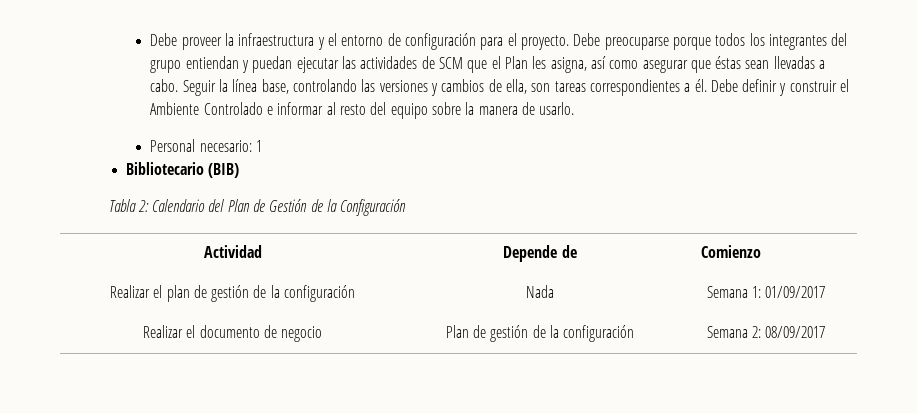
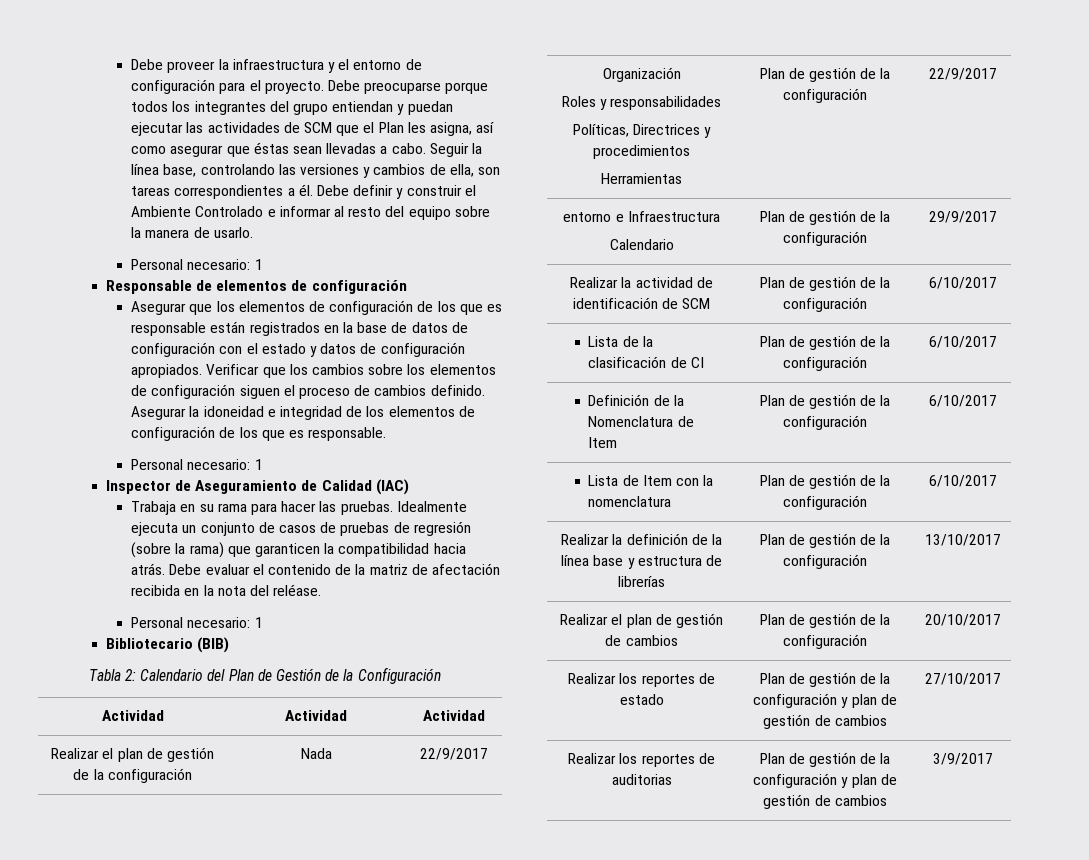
+ Responsable de elementos de configuración
+ Asegurar que los elementos de configuración de los que es responsable están registrados en la base de datos de configuración con el estado y datos de configuración apropiados. Verificar que los cambios sobre los elementos de configuración siguen el proceso de cambios definido. Asegurar la idoneidad e integridad de los elementos de configuración de los que es responsable.
+ Personal necesario: 1
+ Inspector de Aseguramiento de Calidad (IAC)
+ Trabaja en su rama para hacer las pruebas. Idealmente ejecuta un conjunto de casos de pruebas de regresión (sobre la rama) que garanticen la compatibilidad hacia atrás. Debe evaluar el contenido de la matriz de afectación recibida en la nota del reléase.
+ Personal necesario: 1
- Actividad | Depende de | Comienzo
+ Actividad | Actividad | Actividad
- Realizar el plan de gestión de la configuración | Nada | Semana 1: 01/09/2017
- Realizar el documento de negocio | Plan de gestión de la configuración | Semana 2: 08/09/2017
+ Realizar el plan de gestión de la configuración | Nada | 22/9/2017
+ Organización
+ Roles y responsabilidades
+ Políticas, Directrices y procedimientos
+ Herramientas | Plan de gestión de la configuración | 22/9/2017
+ entorno e Infraestructura
+ Calendario | Plan de gestión de la configuración | 29/9/2017
+ Realizar la actividad de identificación de SCM | Plan de gestión de la configuración | 6/10/2017
+ Lista de la clasificación de CI | Plan de gestión de la configuración | 6/10/2017
+ Definición de la Nomenclatura de Item | Plan de gestión de la configuración | 6/10/2017
+ Lista de Item con la nomenclatura | Plan de gestión de la configuración | 6/10/2017
+ Realizar la definición de la línea base y estructura de librerías | Plan de gestión de la configuración | 13/10/2017
+ Realizar el plan de gestión de cambios | Plan de gestión de la configuración | 20/10/2017
+ Realizar los reportes de estado | Plan de gestión de la configuración y plan de gestión de cambios | 27/10/2017
+ Realizar los reportes de auditorias | Plan de gestión de la configuración y plan de gestión de cambios | 3/9/2017

